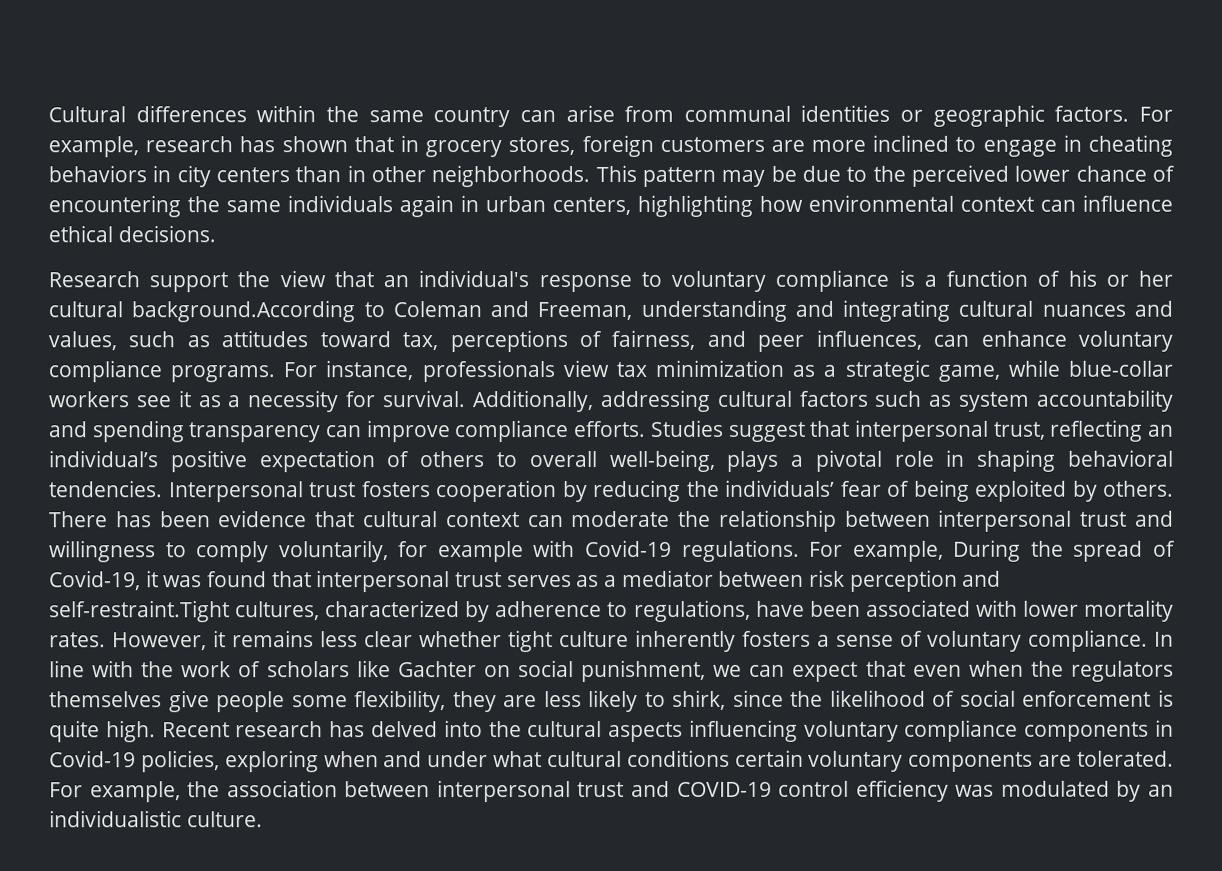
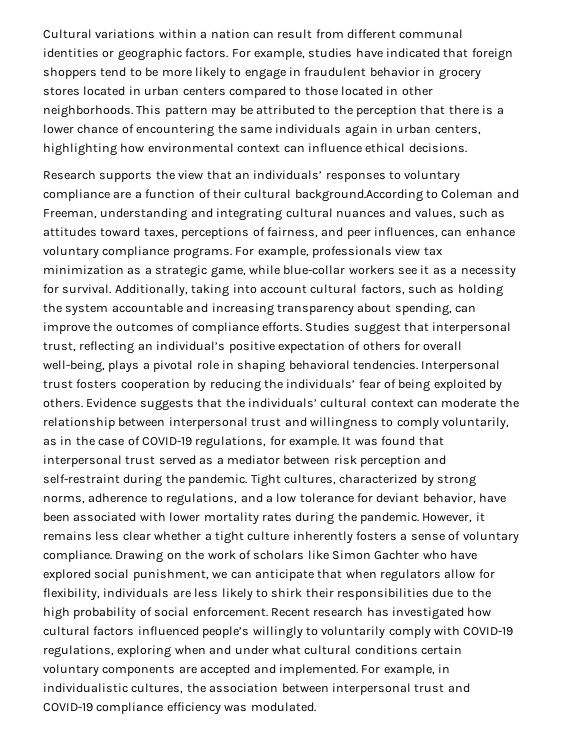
- Cultural differences within the same country can arise from communal identities or geographic factors.
+ Cultural variations within a nation can result from different communal identities or geographic factors.
- For example, research has shown that in grocery stores, foreign customers are more inclined to engage in cheating behaviors in city centers than in other neighborhoods.
+ For example, studies have indicated that foreign shoppers tend to be more likely to engage in fraudulent behavior in grocery stores located in urban centers compared to those located in other neighborhoods.
- This pattern may be due to the perceived lower chance of encountering the same individuals again in urban centers, highlighting how environmental context can influence ethical decisions.
+ This pattern may be attributed to the perception that there is a lower chance of encountering the same individuals again in urban centers, highlighting how environmental context can influence ethical decisions.
- Research support the view that an individual's response to voluntary compliance is a function of his or her cultural background.According to Coleman and Freeman, understanding and integrating cultural nuances and values, such as attitudes toward tax, perceptions of fairness, and peer influences, can enhance voluntary compliance programs.
+ Research supports the view that an individuals’ responses to voluntary compliance are a function of their cultural background.According to Coleman and Freeman, understanding and integrating cultural nuances and values, such as attitudes toward taxes, perceptions of fairness, and peer influences, can enhance voluntary compliance programs.
- For instance, professionals view tax minimization as a strategic game, while blue-collar workers see it as a necessity for survival.
+ For example, professionals view tax minimization as a strategic game, while blue-collar workers see it as a necessity for survival.
- Additionally, addressing cultural factors such as system accountability and spending transparency can improve compliance efforts.
+ Additionally, taking into account cultural factors, such as holding the system accountable and increasing transparency about spending, can improve the outcomes of compliance efforts.
- Studies suggest that interpersonal trust, reflecting an individual’s positive expectation of others to overall well-being, plays a pivotal role in shaping behavioral tendencies.
+ Studies suggest that interpersonal trust, reflecting an individual’s positive expectation of others for overall well-being, plays a pivotal role in shaping behavioral tendencies.
- There has been evidence that cultural context can moderate the relationship between interpersonal trust and willingness to comply voluntarily, for example with Covid-19 regulations. For example, During the spread of Covid-19, it was found that interpersonal trust serves as a mediator between risk perception and self-restraint.Tight cultures, characterized by adherence to regulations, have been associated with lower mortality rates.
+ Evidence suggests that the individuals’ cultural context can moderate the relationship between interpersonal trust and willingness to comply voluntarily, as in the case of COVID-19 regulations, for example. It was found that interpersonal trust served as a mediator between risk perception and self-restraint during the pandemic. Tight cultures, characterized by strong norms, adherence to regulations, and a low tolerance for deviant behavior, have been associated with lower mortality rates during the pandemic.
- However, it remains less clear whether tight culture inherently fosters a sense of voluntary compliance.
+ However, it remains less clear whether a tight culture inherently fosters a sense of voluntary compliance.
- In line with the work of scholars like Gachter on social punishment, we can expect that even when the regulators themselves give people some flexibility, they are less likely to shirk, since the likelihood of social enforcement is quite high. Recent research has delved into the cultural aspects influencing voluntary compliance components in Covid-19 policies, exploring when and under what cultural conditions certain voluntary components are tolerated. For example, the association between interpersonal trust and COVID-19 control efficiency was modulated by an individualistic culture.
+ Drawing on the work of scholars like Simon Gachter who have explored social punishment, we can anticipate that when regulators allow for flexibility, individuals are less likely to shirk their responsibilities due to the high probability of social enforcement. Recent research has investigated how cultural factors influenced people’s willingly to voluntarily comply with COVID-19 regulations, exploring when and under what cultural conditions certain voluntary components are accepted and implemented. For example, in individualistic cultures, the association between interpersonal trust and COVID-19 compliance efficiency was modulated.

